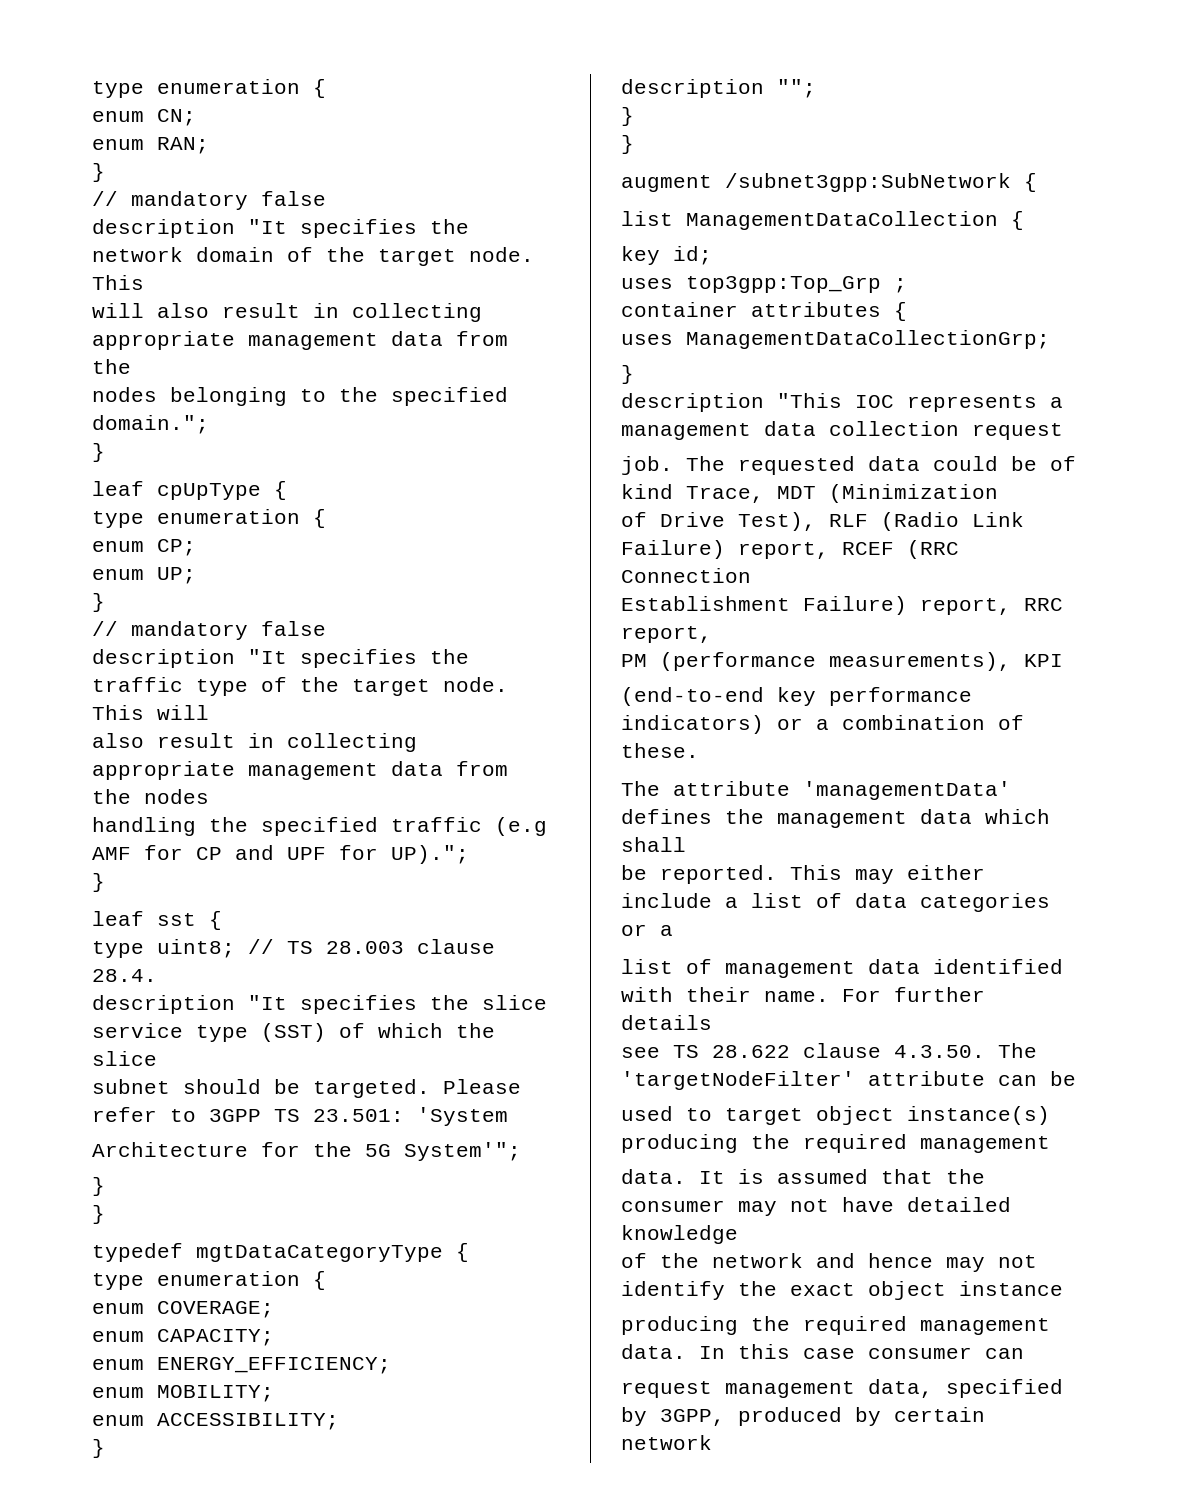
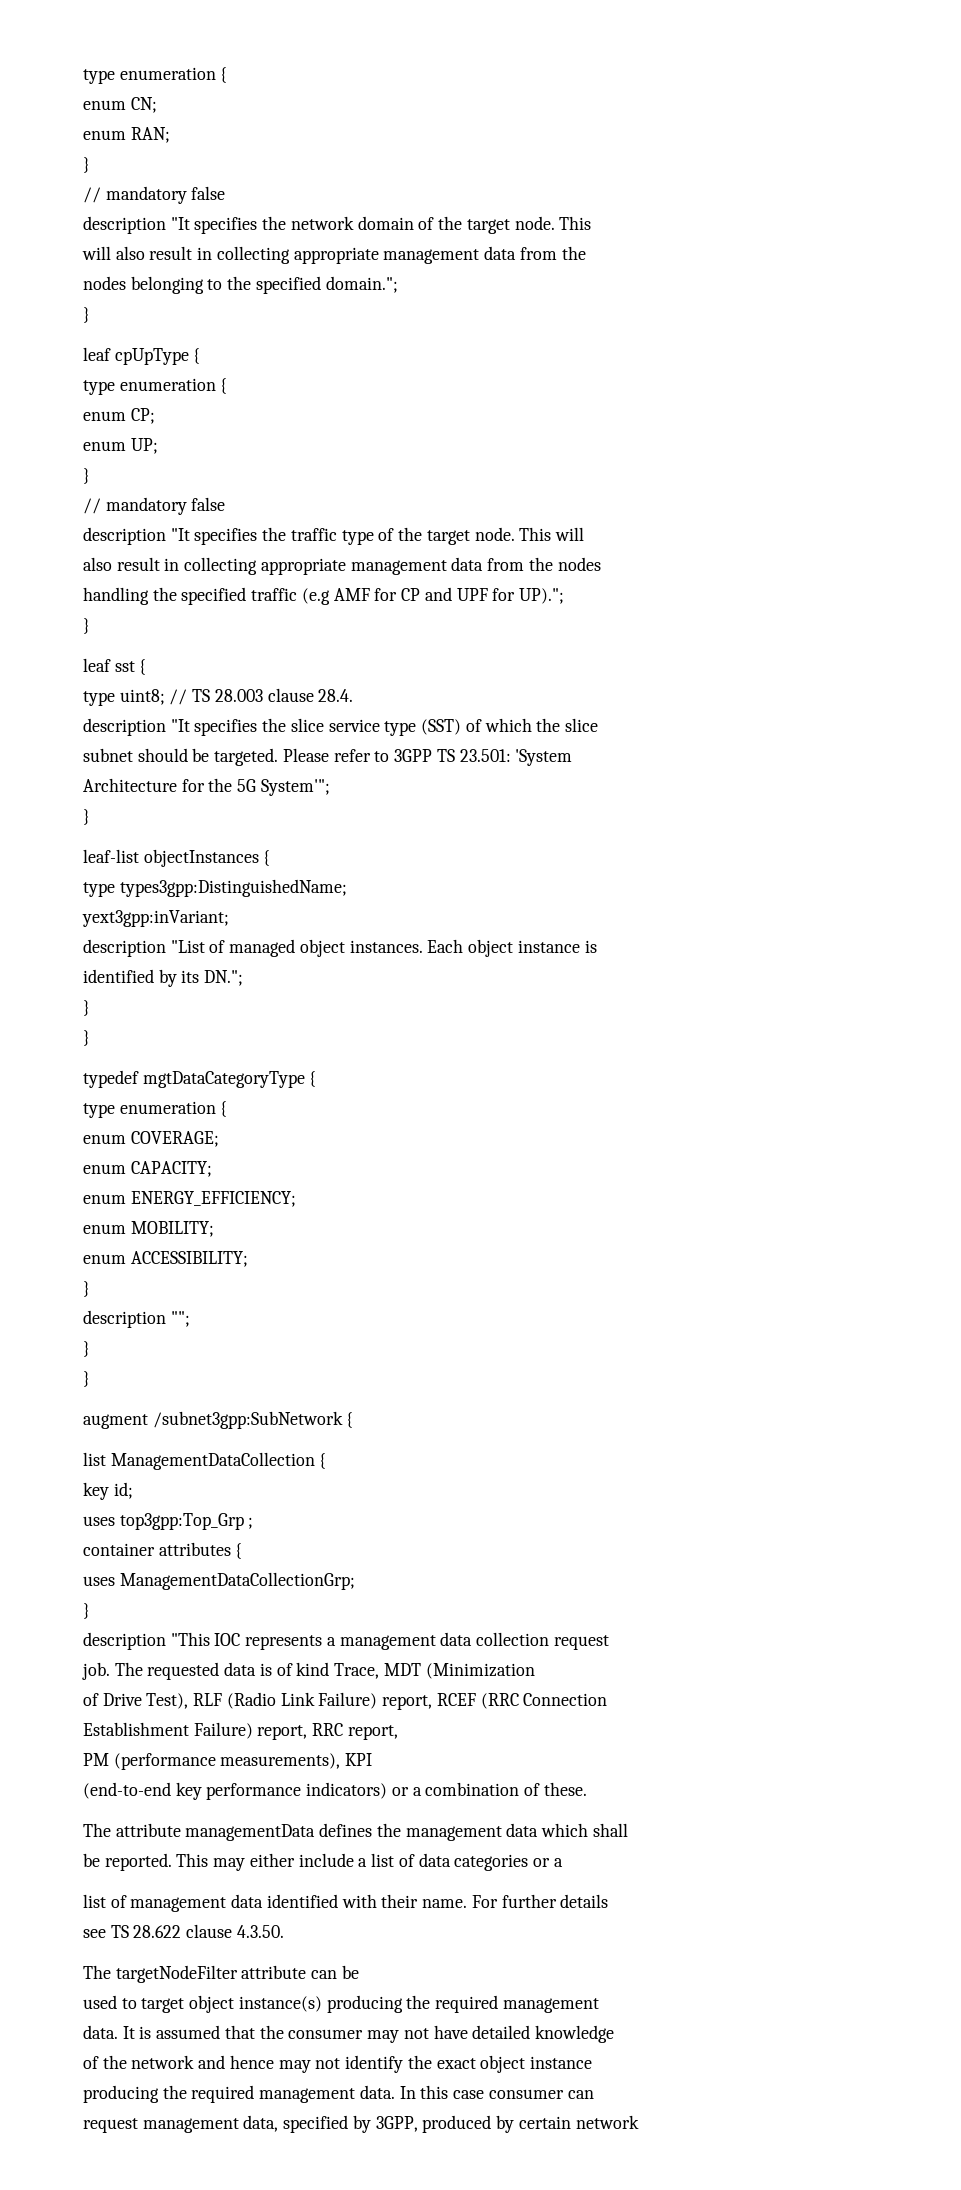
+ leaf-list objectInstances {
+ type types3gpp:DistinguishedName;
+ yext3gpp:inVariant;
+ description "List of managed object instances. Each object instance is
+ identified by its DN.";
+ }
- The requested data could be of kind Trace, MDT (Minimization
+ The requested data is of kind Trace, MDT (Minimization
- The attribute 'managementData' defines the management data which shall
+ The attribute managementData defines the management data which shall
- see TS 28.622 clause 4.3.50. The 'targetNodeFilter' attribute can be
+ see TS 28.622 clause 4.3.50.
+ The targetNodeFilter attribute can be

